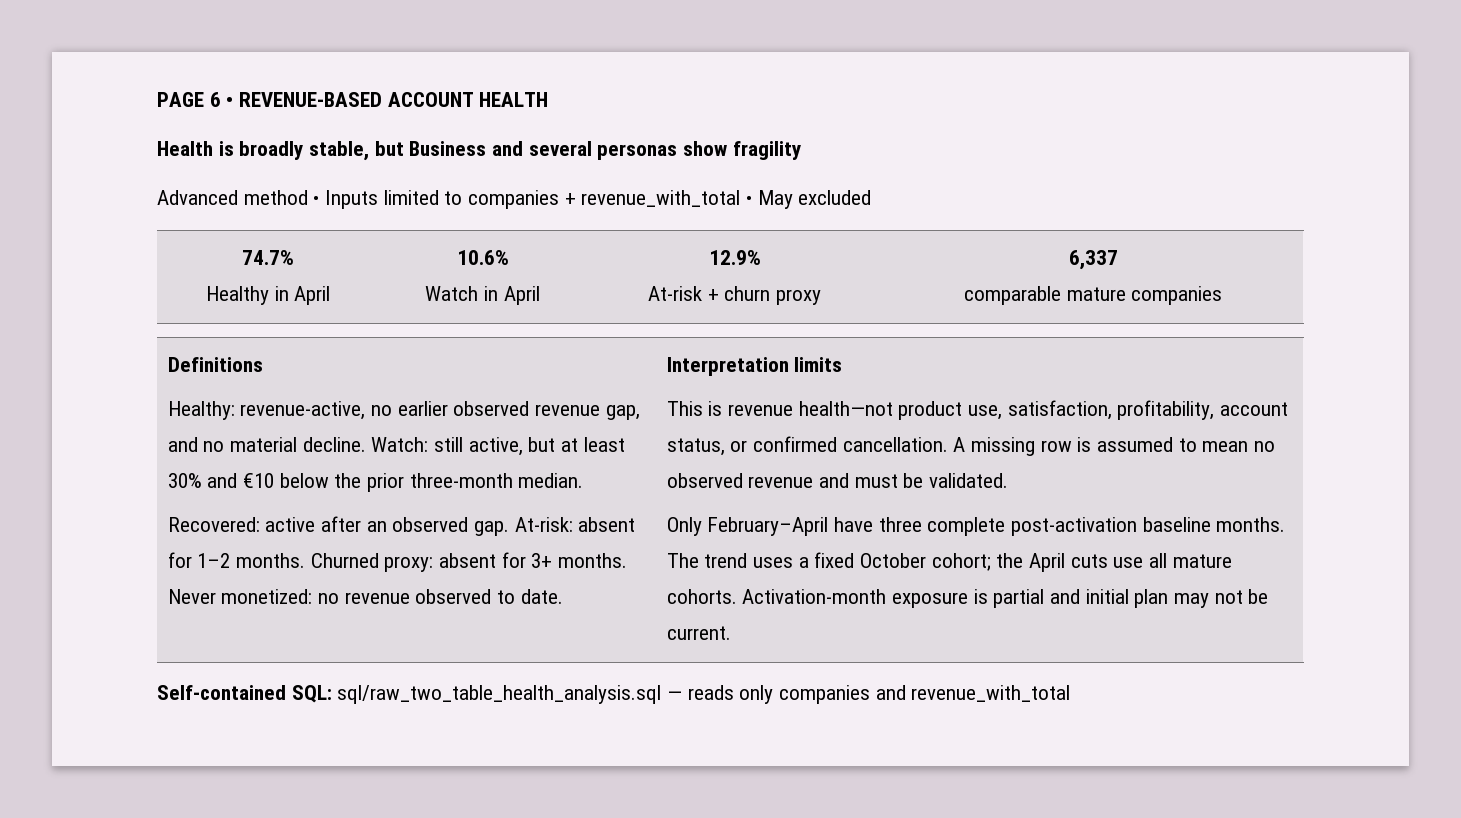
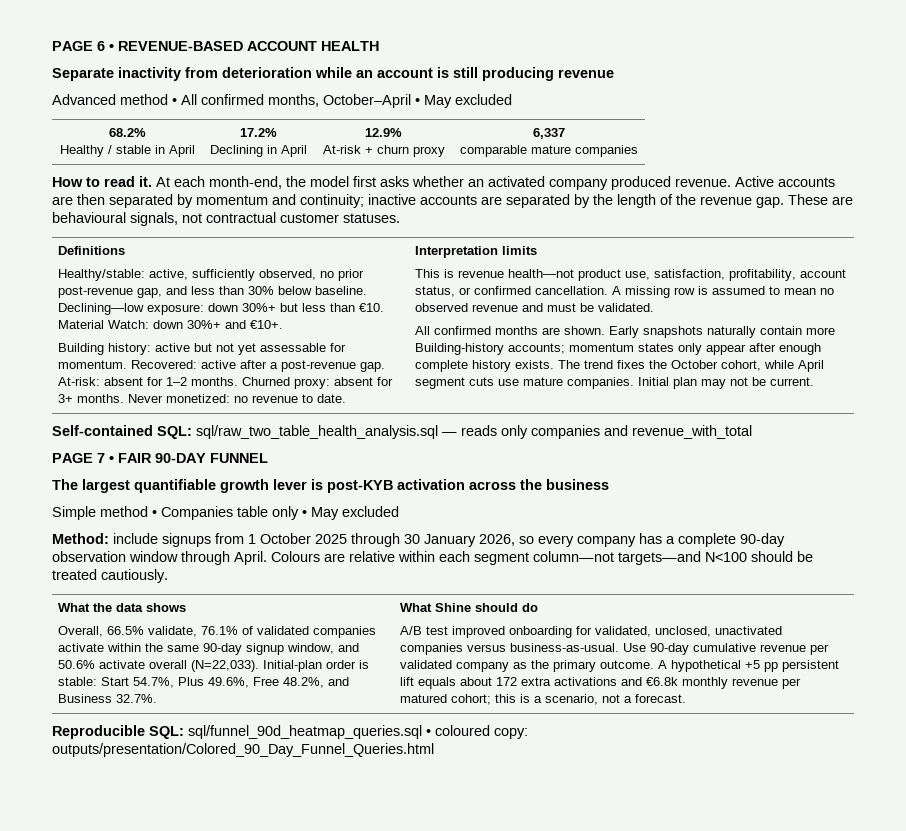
- Health is broadly stable, but Business and several personas show fragility
- Advanced method • Inputs limited to companies + revenue_with_total • May excluded
- 74.7%
- Healthy in April | 10.6%
- Watch in April | 12.9%
+ Separate inactivity from deterioration while an account is still producing revenue
+ Advanced method • All confirmed months, October–April • May excluded
+ 68.2%
+ Healthy / stable in April | 17.2%
+ Declining in April | 12.9%
+ How to read it. At each month-end, the model first asks whether an activated company produced revenue. Active accounts are then separated by momentum and continuity; inactive accounts are separated by the length of the revenue gap. These are behavioural signals, not contractual customer statuses.
  Definitions
- Healthy: revenue-active, no earlier observed revenue gap, and no material decline. Watch: still active, but at least 30% and €10 below the prior three-month median.
- Recovered: active after an observed gap.
+ Healthy/stable: active, sufficiently observed, no prior post-revenue gap, and less than 30% below baseline. Declining—low exposure: down 30%+ but less than €10. Material Watch: down 30%+ and €10+.
+ Building history: active but not yet assessable for momentum. Recovered: active after a post-revenue gap.
- Never monetized: no revenue observed to date.
+ Never monetized: no revenue to date.
- Only February–April have three complete post-activation baseline months. The trend uses a fixed October cohort; the April cuts use all mature cohorts. Activation-month exposure is partial and initial plan may not be current.
+ All confirmed months are shown. Early snapshots naturally contain more Building-history accounts; momentum states only appear after enough complete history exists. The trend fixes the October cohort, while April segment cuts use mature companies. Initial plan may not be current.
+ PAGE 7 • FAIR 90-DAY FUNNEL
+ The largest quantifiable growth lever is post-KYB activation across the business
+ Simple method • Companies table only • May excluded
+ Method: include signups from 1 October 2025 through 30 January 2026, so every company has a complete 90-day observation window through April. Colours are relative within each segment column—not targets—and N<100 should be treated cautiously.
+ What the data shows
+ Overall, 66.5% validate, 76.1% of validated companies activate within the same 90-day signup window, and 50.6% activate overall (N=22,033). Initial-plan order is stable: Start 54.7%, Plus 49.6%, Free 48.2%, and Business 32.7%. | What Shine should do
+ A/B test improved onboarding for validated, unclosed, unactivated companies versus business-as-usual. Use 90-day cumulative revenue per validated company as the primary outcome. A hypothetical +5 pp persistent lift equals about 172 extra activations and €6.8k monthly revenue per matured cohort; this is a scenario, not a forecast.
+ Reproducible SQL: sql/funnel_90d_heatmap_queries.sql • coloured copy: outputs/presentation/Colored_90_Day_Funnel_Queries.html

